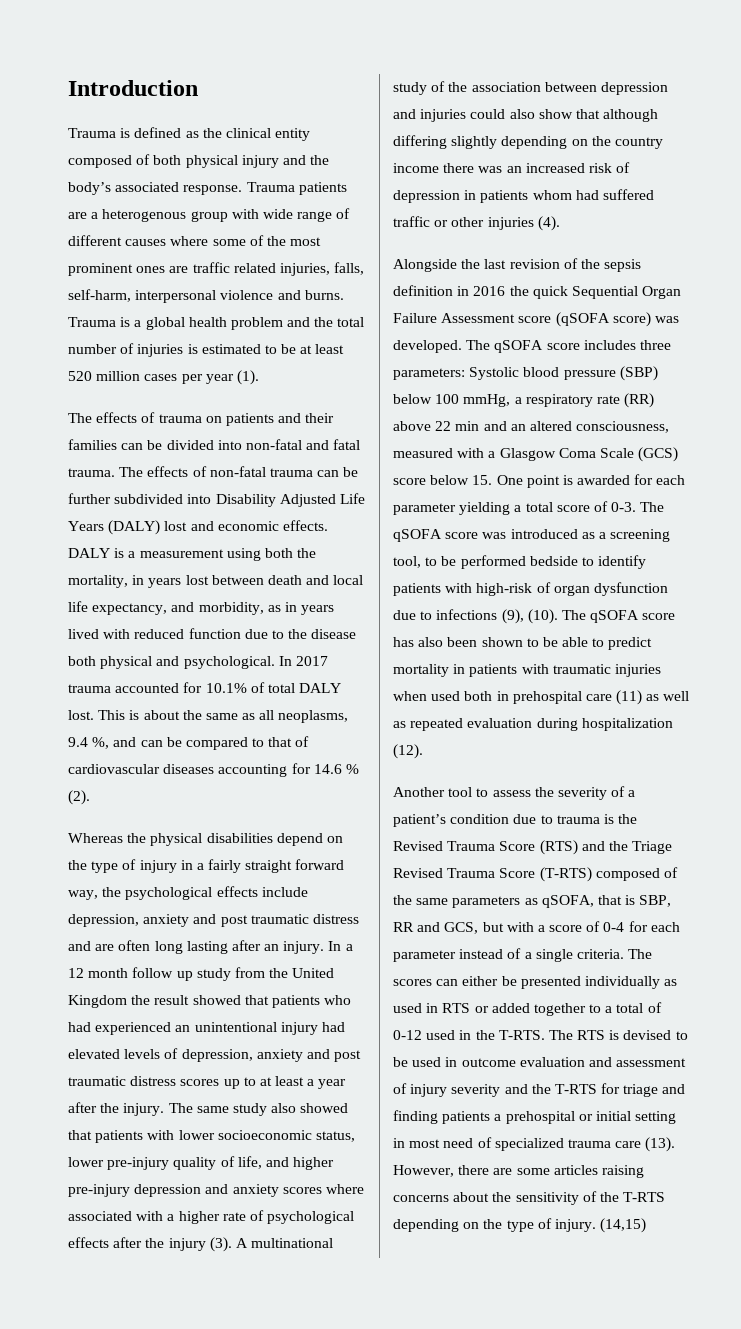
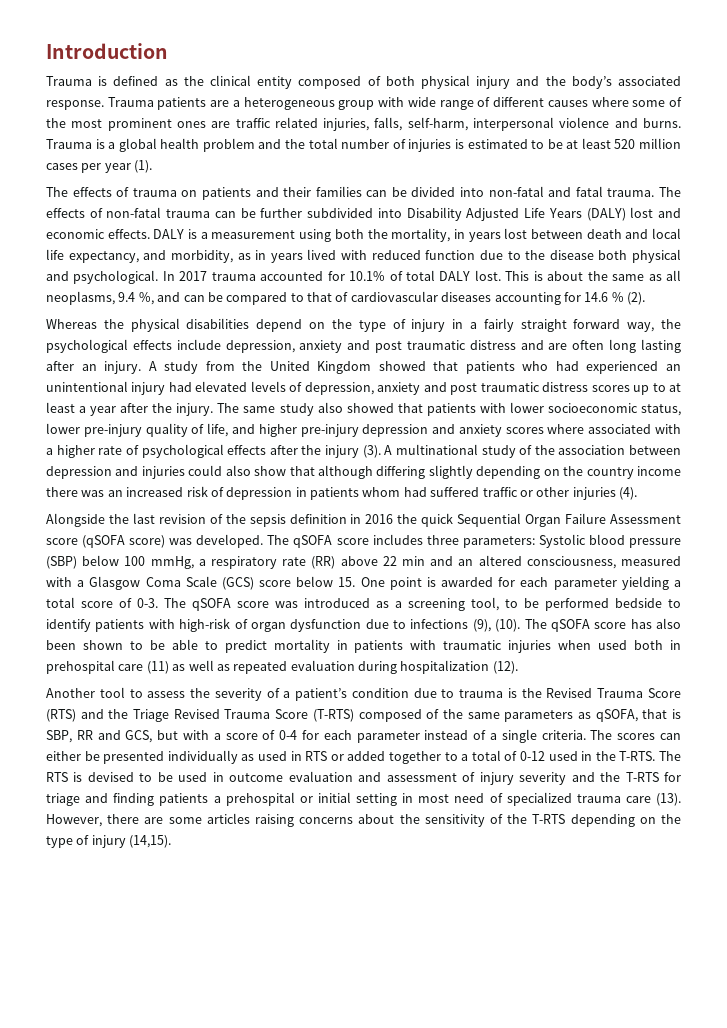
- Trauma patients are a heterogenous group with wide range of different causes where some of the most prominent ones are traffic related injuries, falls, self-harm, interpersonal violence and burns.
+ Trauma patients are a heterogeneous group with wide range of different causes where some of the most prominent ones are traffic related injuries, falls, self-harm, interpersonal violence and burns.
- In a 12 month follow up study from the United Kingdom the result showed that patients who had experienced an unintentional injury had elevated levels of depression, anxiety and post traumatic distress scores up to at least a year after the injury.
+ A study from the United Kingdom showed that patients who had experienced an unintentional injury had elevated levels of depression, anxiety and post traumatic distress scores up to at least a year after the injury.
- However, there are some articles raising concerns about the sensitivity of the T-RTS depending on the type of injury. (14,15)
+ However, there are some articles raising concerns about the sensitivity of the T-RTS depending on the type of injury (14,15).

